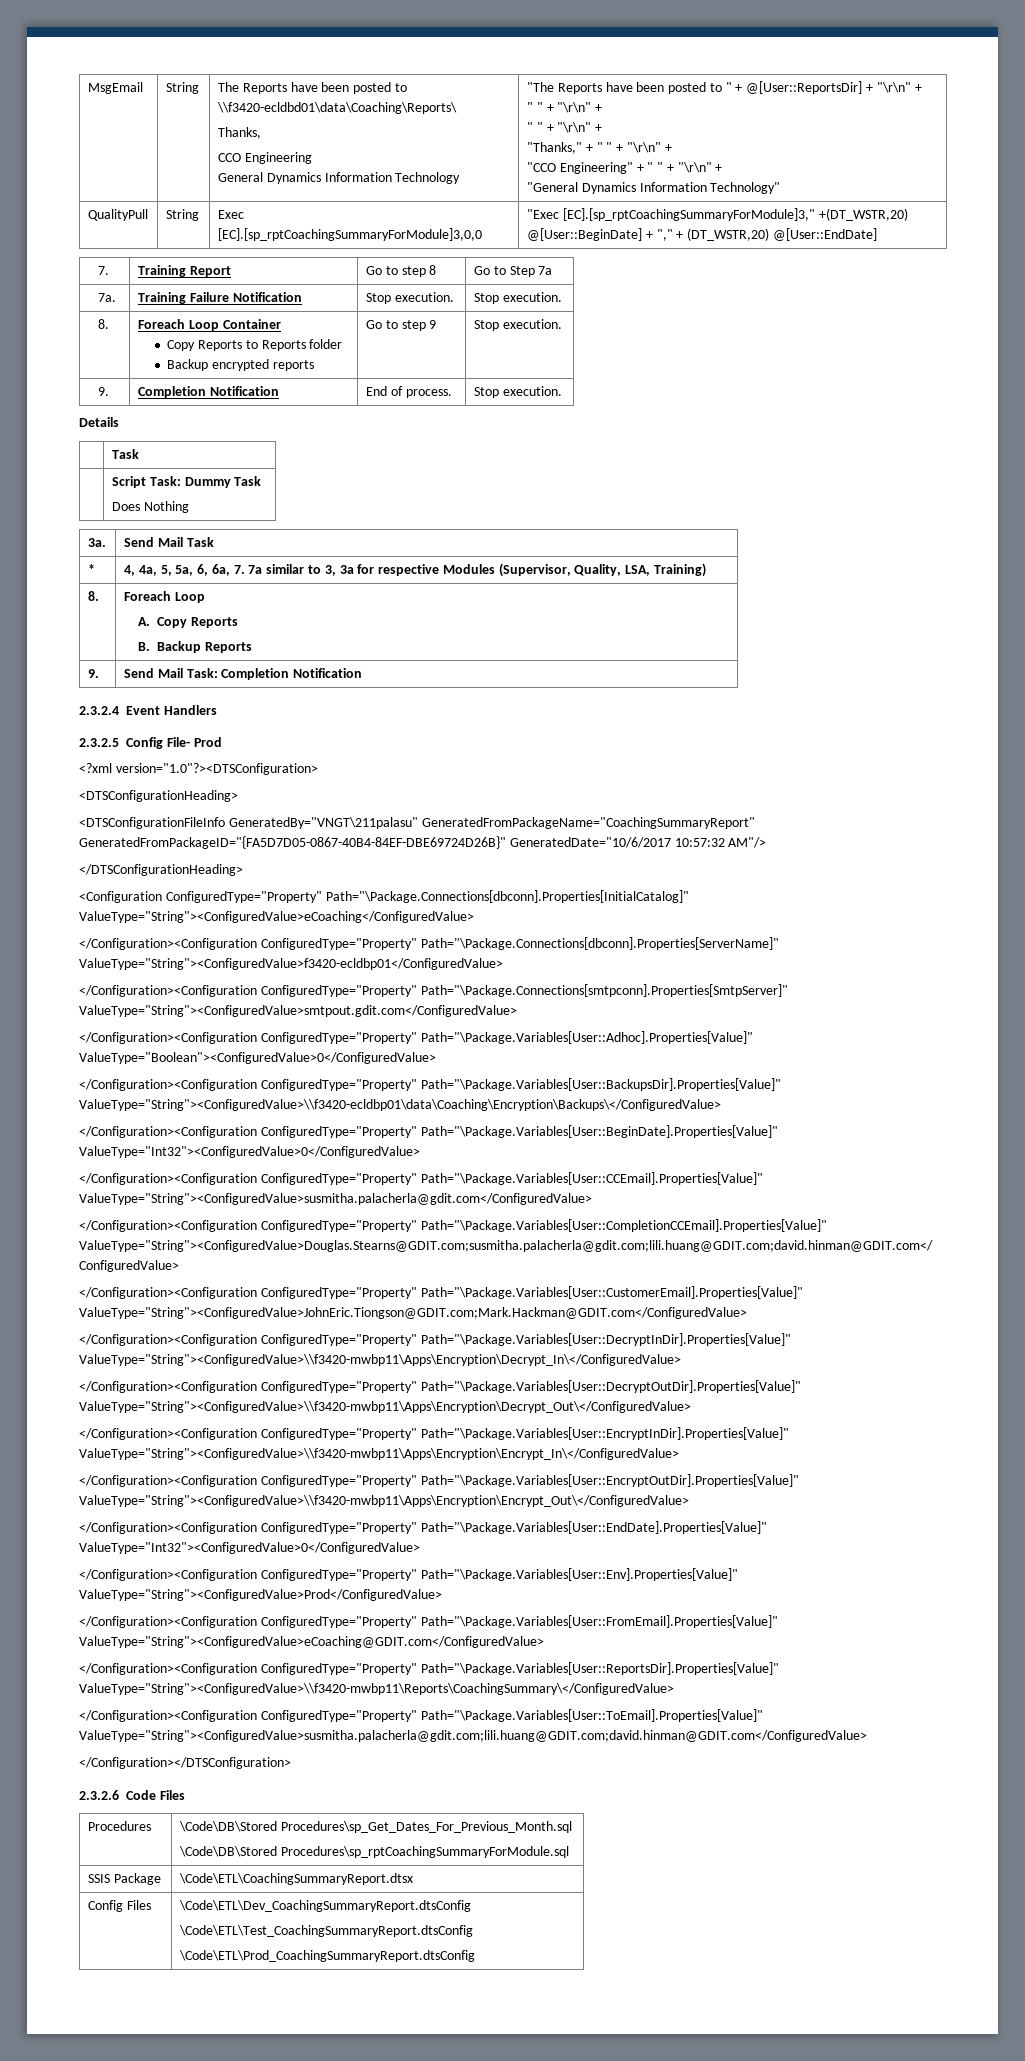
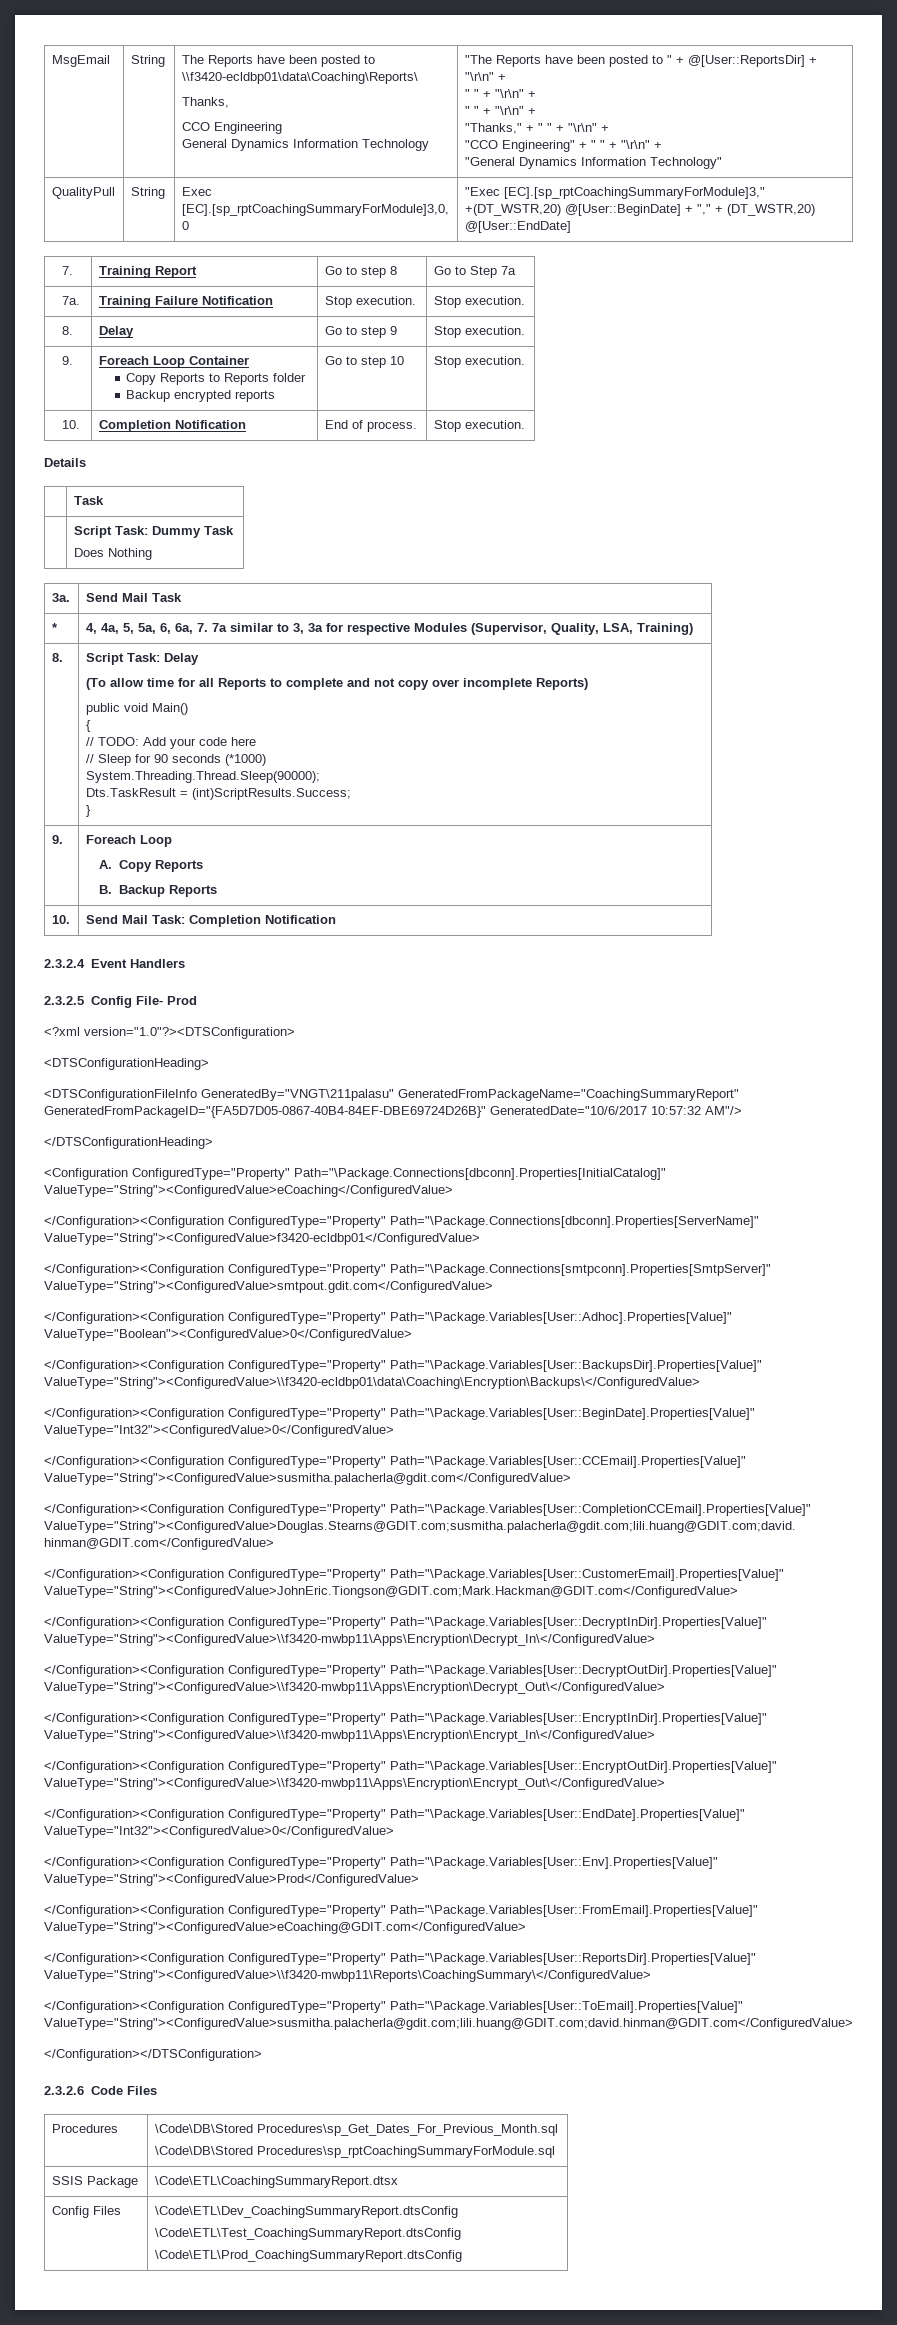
- The Reports have been posted to \\f3420-ecldbd01\data\Coaching\Reports\
+ The Reports have been posted to \\f3420-ecldbp01\data\Coaching\Reports\
- 8. | Foreach Loop Container
+ 8. | Delay | Go to step 9 | Stop execution.
+ 9. | Foreach Loop Container
  Copy Reports to Reports folder
- Backup encrypted reports | Go to step 9 | Stop execution.
- 9. | Completion Notification | End of process. | Stop execution.
+ Backup encrypted reports | Go to step 10 | Stop execution.
+ 10. | Completion Notification | End of process. | Stop execution.
  * | 4, 4a, 5, 5a, 6, 6a, 7. 7a similar to 3, 3a for respective Modules (Supervisor, Quality, LSA, Training)
- 8. | Foreach Loop
+ 8. | Script Task: Delay
+ (To allow time for all Reports to complete and not copy over incomplete Reports)
+ public void Main()
+ {
+ // TODO: Add your code here
+ // Sleep for 90 seconds (*1000)
+ System.Threading.Thread.Sleep(90000);
+ Dts.TaskResult = (int)ScriptResults.Success;
+ }
+ 9. | Foreach Loop
- 9. | Send Mail Task: Completion Notification
+ 10. | Send Mail Task: Completion Notification

